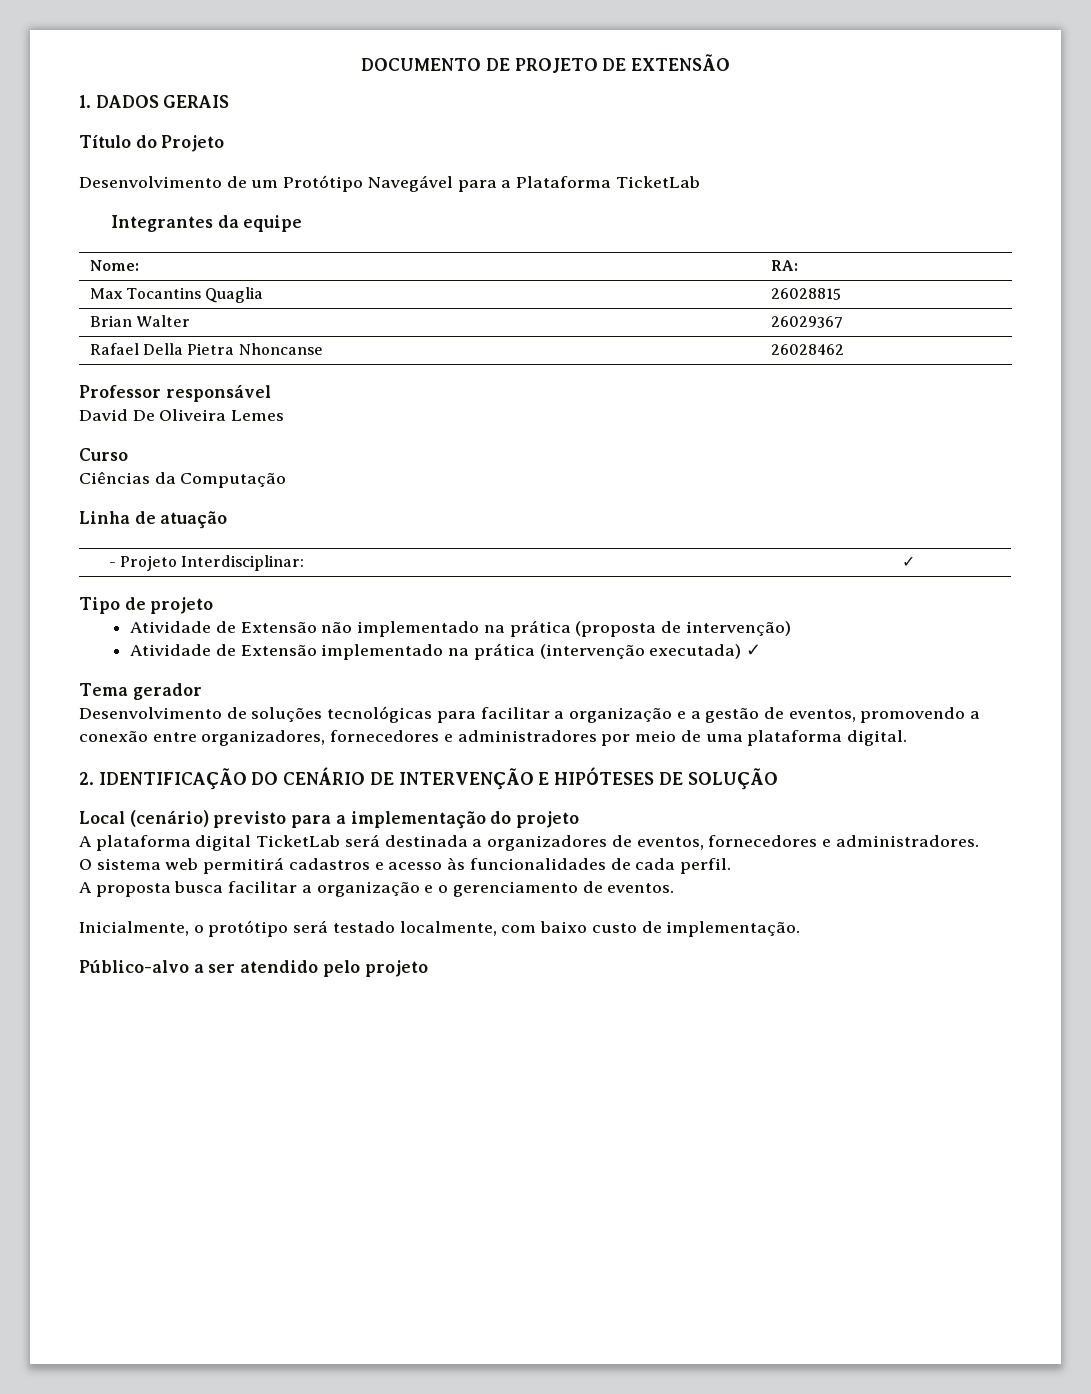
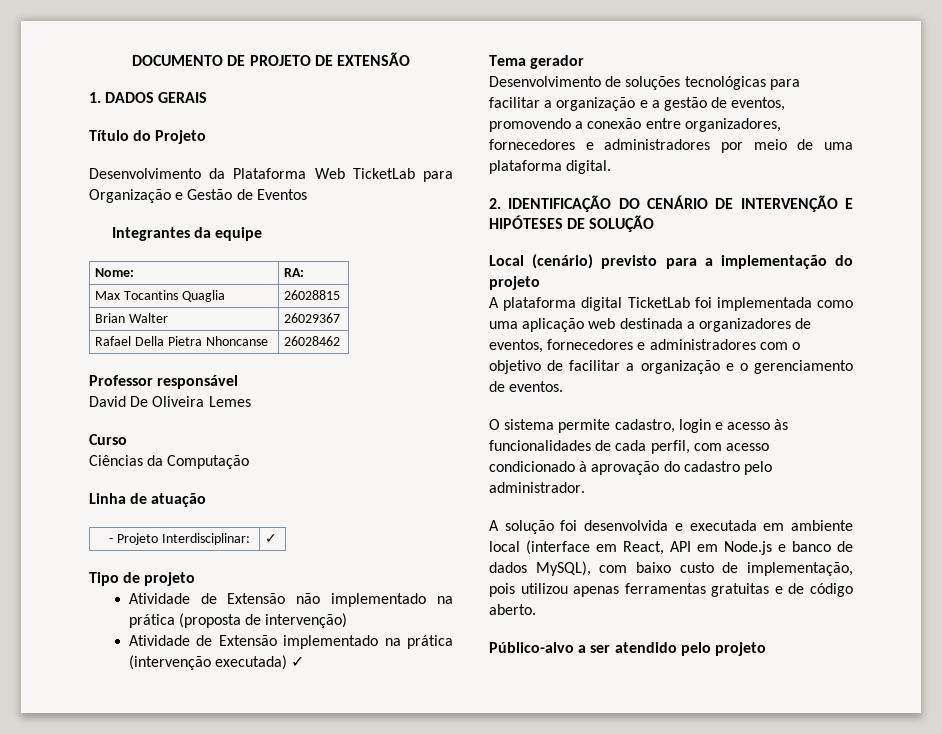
- Desenvolvimento de um Protótipo Navegável para a Plataforma TicketLab
+ Desenvolvimento da Plataforma Web TicketLab para Organização e Gestão de Eventos
- A plataforma digital TicketLab será destinada a organizadores de eventos, fornecedores e administradores.
- O sistema web permitirá cadastros e acesso às funcionalidades de cada perfil.
- A proposta busca facilitar a organização e o gerenciamento de eventos.
+ A plataforma digital TicketLab foi implementada como uma aplicação web destinada a organizadores de eventos, fornecedores e administradores com o objetivo de facilitar a organização e o gerenciamento de eventos.
- Inicialmente, o protótipo será testado localmente, com baixo custo de implementação.
+ O sistema permite cadastro, login e acesso às funcionalidades de cada perfil, com acesso condicionado à aprovação do cadastro pelo administrador.
+ A solução foi desenvolvida e executada em ambiente local (interface em React, API em Node.js e banco de dados MySQL), com baixo custo de implementação, pois utilizou apenas ferramentas gratuitas e de código aberto.

